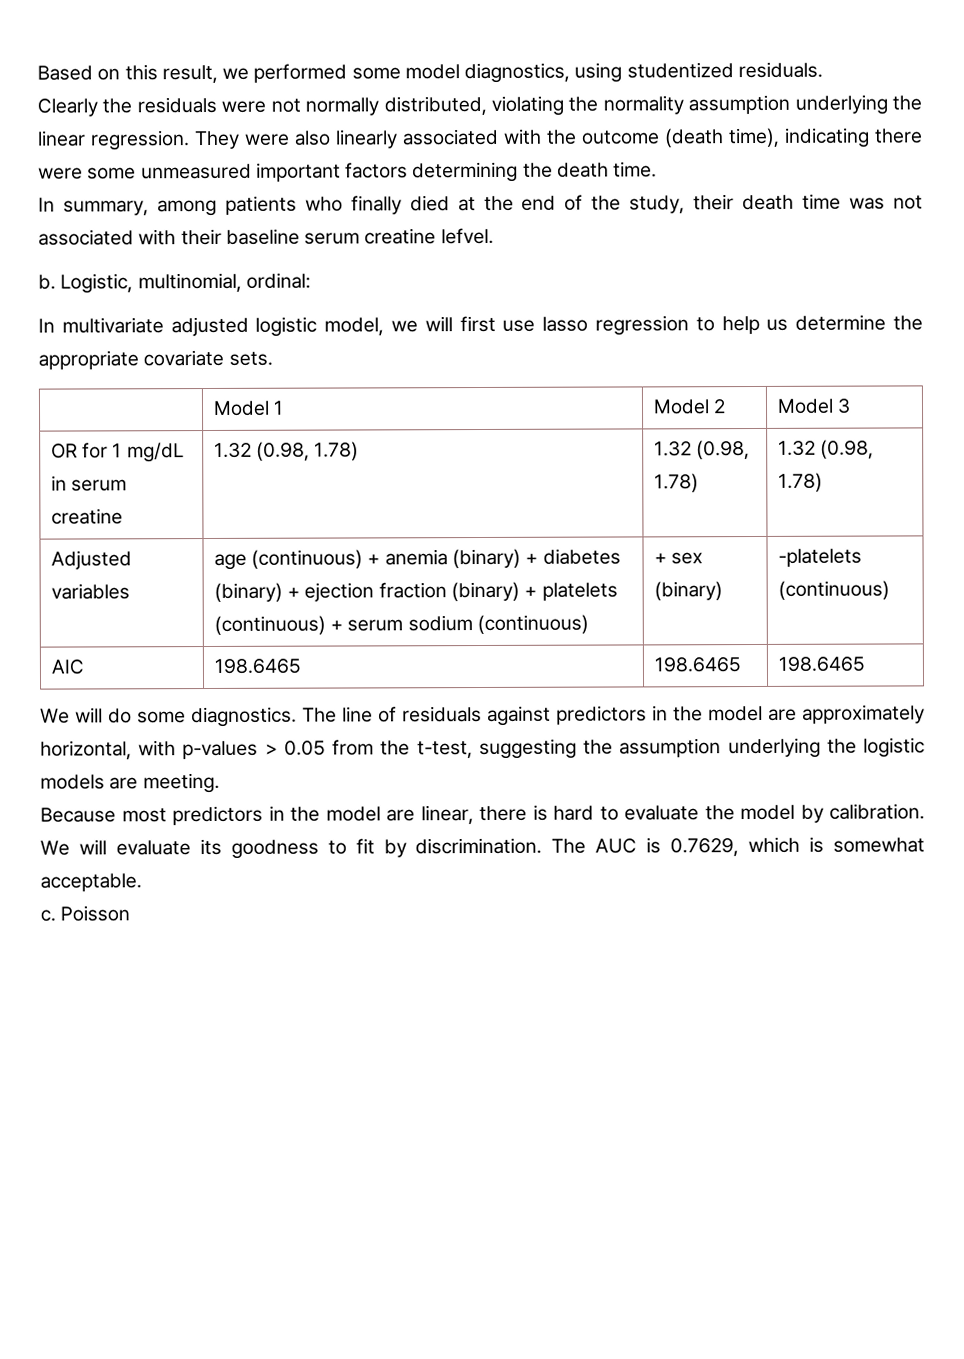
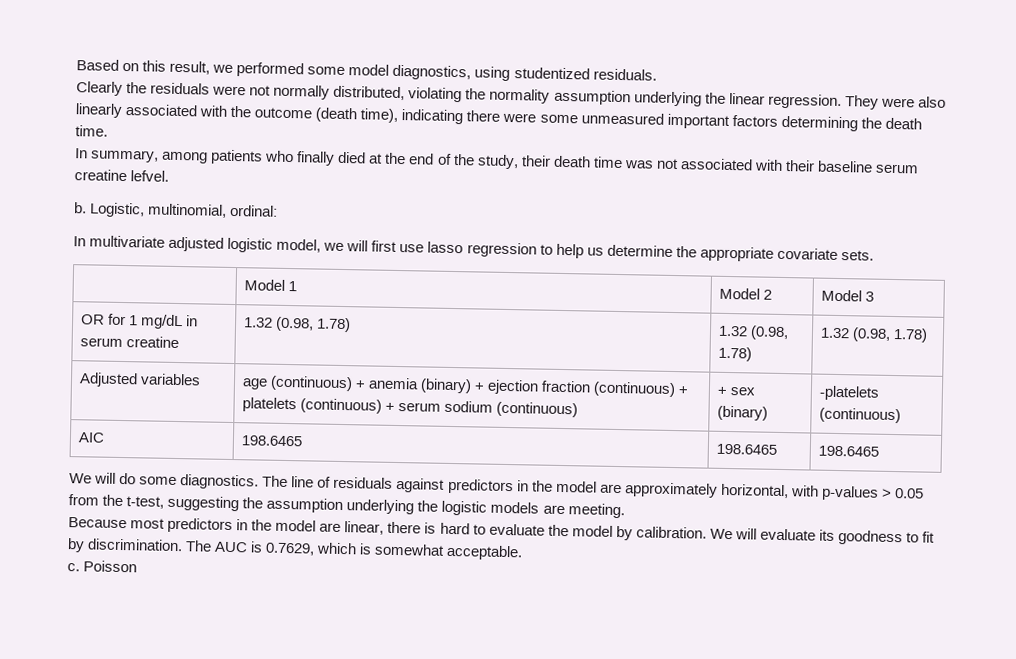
- Adjusted variables | age (continuous) + anemia (binary) + diabetes (binary) + ejection fraction (binary) + platelets (continuous) + serum sodium (continuous) | + sex (binary) | -platelets (continuous)
+ Adjusted variables | age (continuous) + anemia (binary) + ejection fraction (continuous) + platelets (continuous) + serum sodium (continuous) | + sex (binary) | -platelets (continuous)

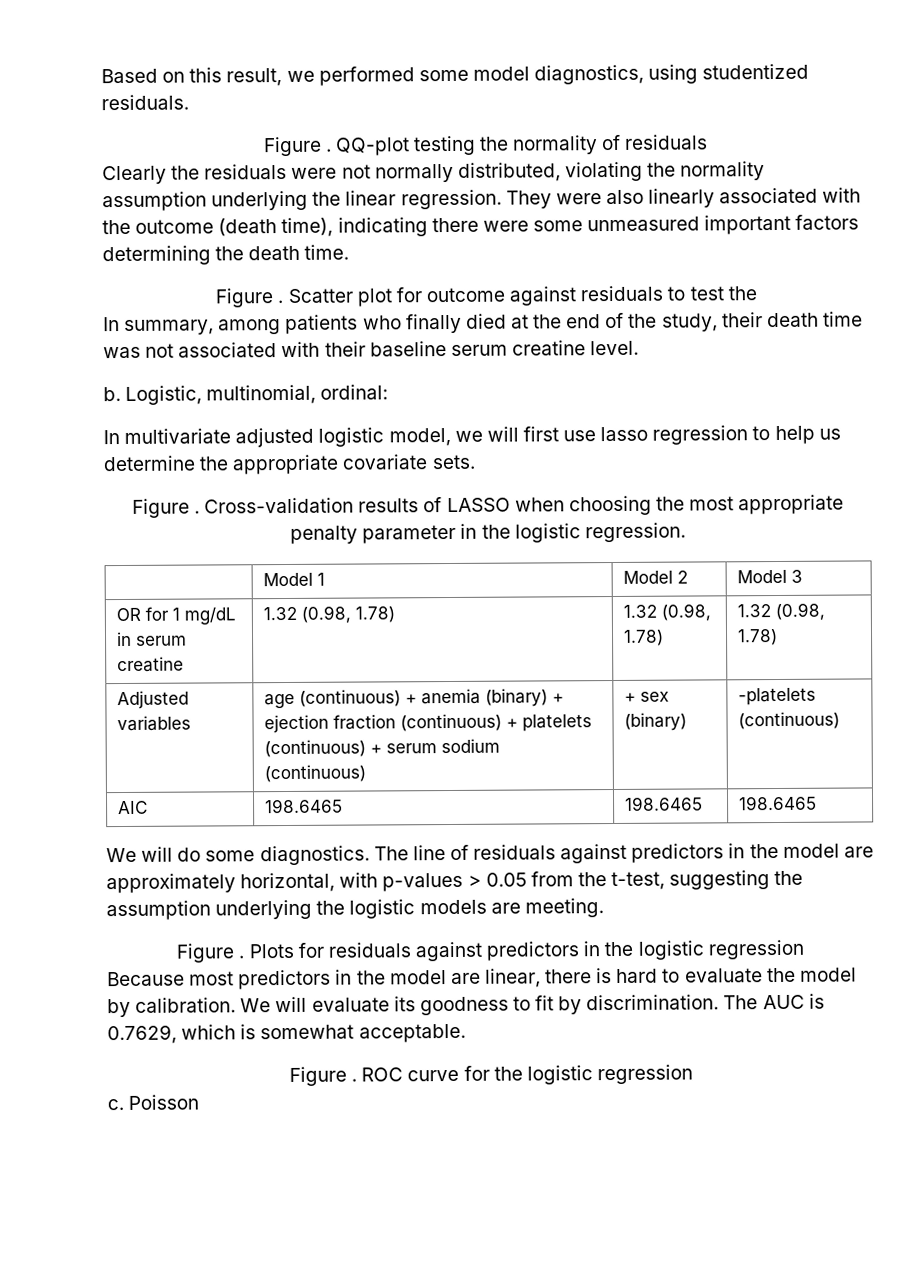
+ Figure . QQ-plot testing the normality of residuals
+ Figure . Scatter plot for outcome against residuals to test the
- In summary, among patients who finally died at the end of the study, their death time was not associated with their baseline serum creatine lefvel.
+ In summary, among patients who finally died at the end of the study, their death time was not associated with their baseline serum creatine level.
+ Figure . Cross-validation results of LASSO when choosing the most appropriate penalty parameter in the logistic regression.
+ Figure . Plots for residuals against predictors in the logistic regression
+ Figure . ROC curve for the logistic regression

